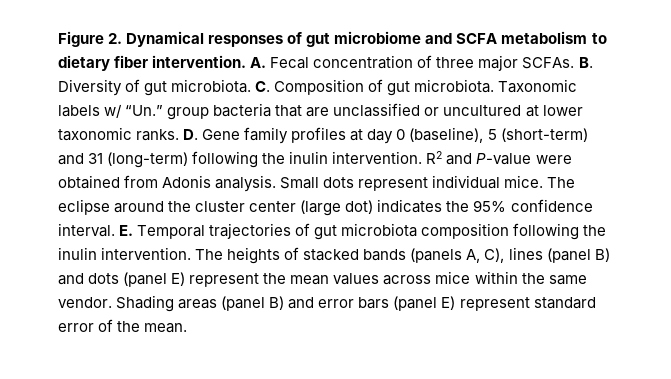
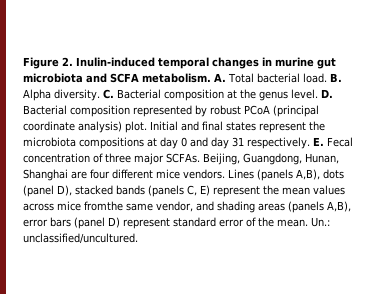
- Figure 2. Dynamical responses of gut microbiome and SCFA metabolism to dietary fiber intervention. A. Fecal concentration of three major SCFAs.
+ Figure 2. Inulin-induced temporal changes in murine gut microbiota and SCFA metabolism. A. Total bacterial load. B. Alpha diversity. C. Bacterial composition at the genus level. D. Bacterial composition represented by robust PCoA (principal coordinate analysis) plot. Initial and final states represent the microbiota compositions at day 0 and day 31 respectively. E. Fecal concentration of three major SCFAs.
- B. Diversity of gut microbiota. C. Composition of gut microbiota. Taxonomic labels w/ “Un.” group bacteria that are unclassified or uncultured at lower taxonomic ranks. D. Gene family profiles at day 0 (baseline), 5 (short-term) and 31 (long-term) following the inulin intervention. R2 and P-value were obtained from Adonis analysis. Small dots represent individual mice. The eclipse around the cluster center (large dot) indicates the 95% confidence interval. E. Temporal trajectories of gut microbiota composition following the inulin intervention. The heights of stacked bands (panels A, C), lines (panel B) and dots (panel E) represent the mean values across mice within the same vendor. Shading areas (panel B) and error bars (panel E) represent standard error of the mean.
+ Beijing, Guangdong, Hunan, Shanghai are four different mice vendors. Lines (panels A,B), dots (panel D), stacked bands (panels C, E) represent the mean values across mice fromthe same vendor, and shading areas (panels A,B), error bars (panel D) represent standard error of the mean.
+ Un.: unclassified/uncultured.

